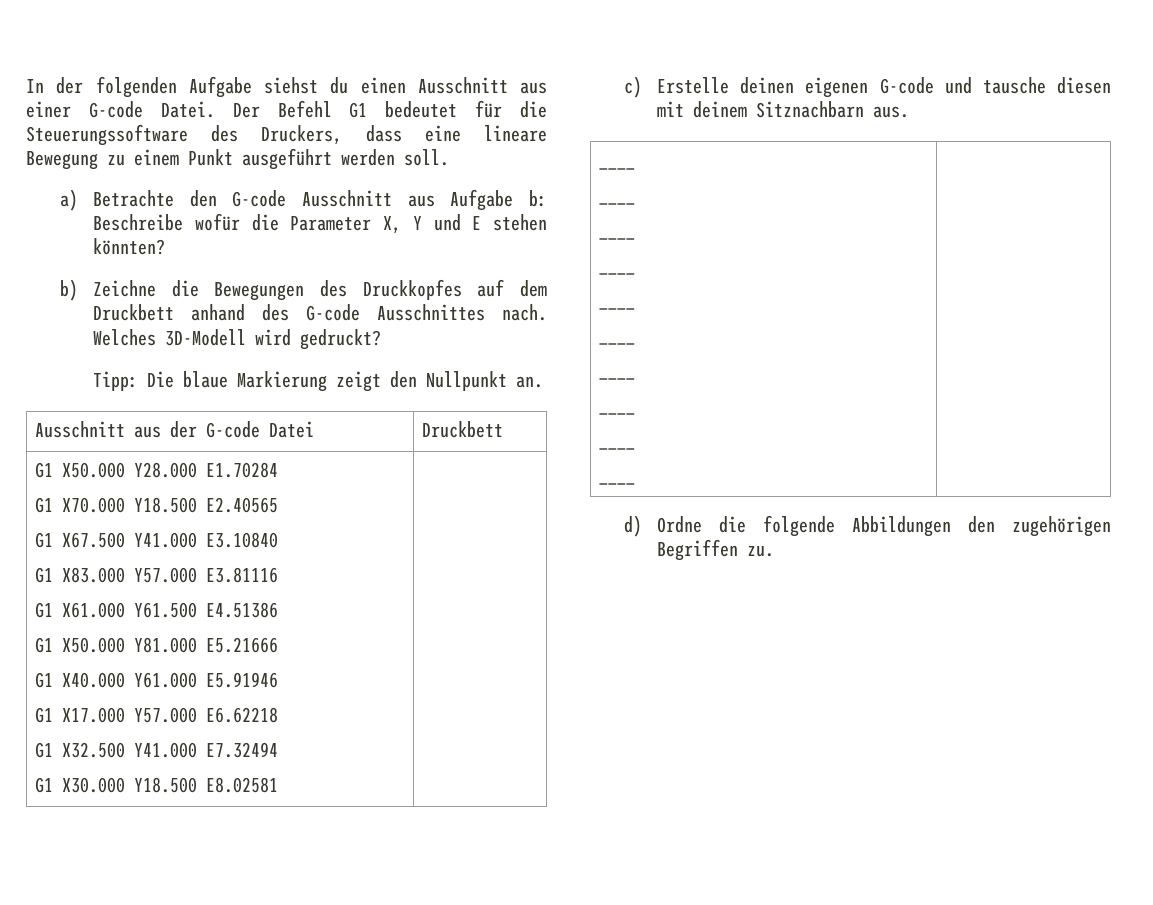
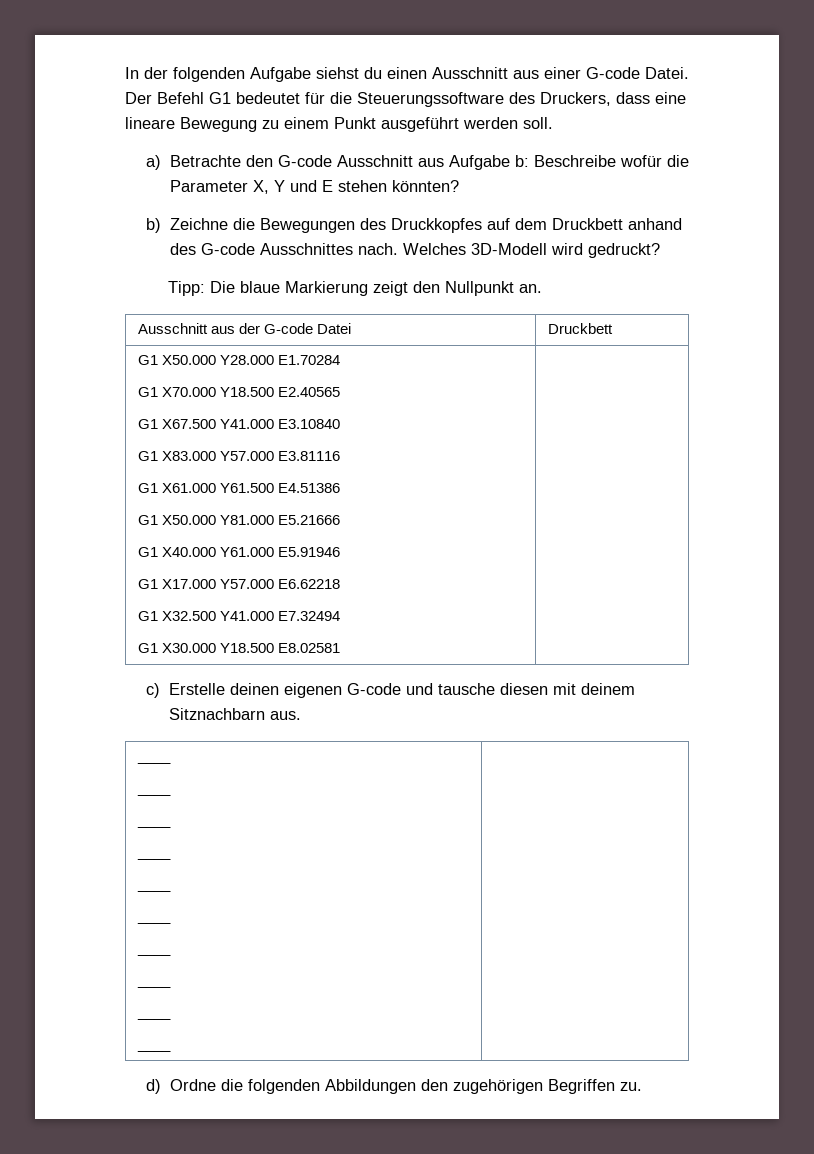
- d) Ordne die folgende Abbildungen den zugehörigen Begriffen zu.
+ d) Ordne die folgenden Abbildungen den zugehörigen Begriffen zu.

